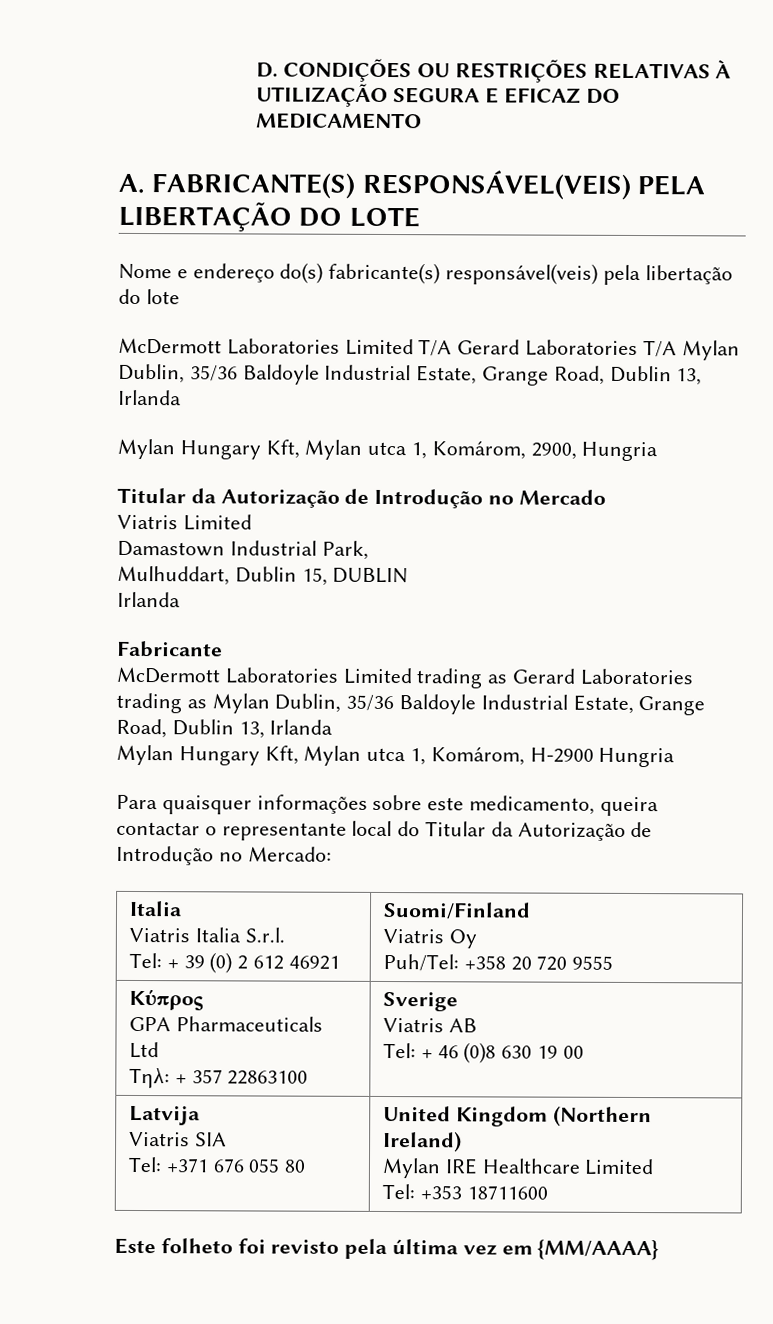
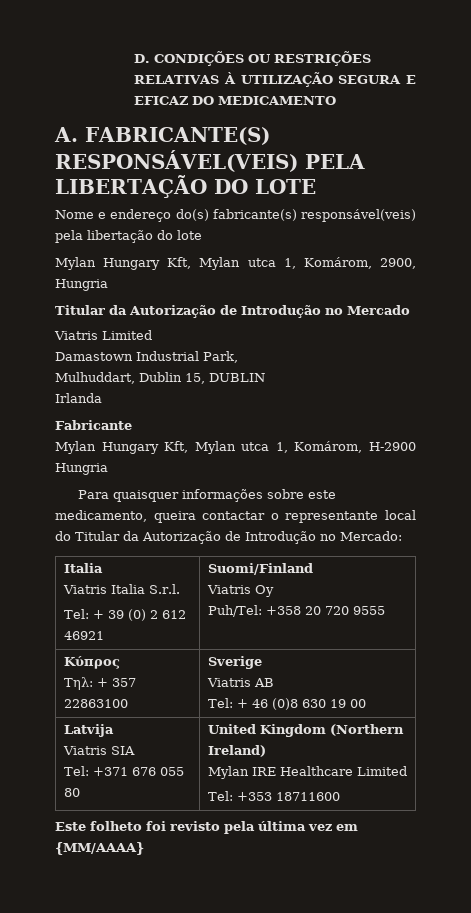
- McDermott Laboratories Limited T/A Gerard Laboratories T/A Mylan Dublin, 35/36 Baldoyle Industrial Estate, Grange Road, Dublin 13, Irlanda
- McDermott Laboratories Limited trading as Gerard Laboratories trading as Mylan Dublin, 35/36 Baldoyle Industrial Estate, Grange Road, Dublin 13, Irlanda
  Κύπρος
- GPA Pharmaceuticals Ltd

